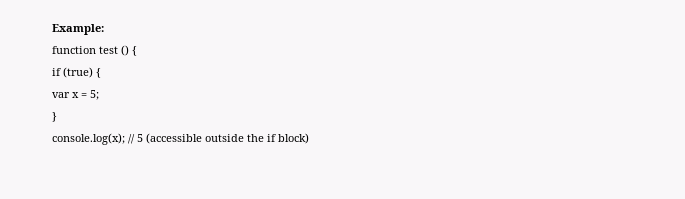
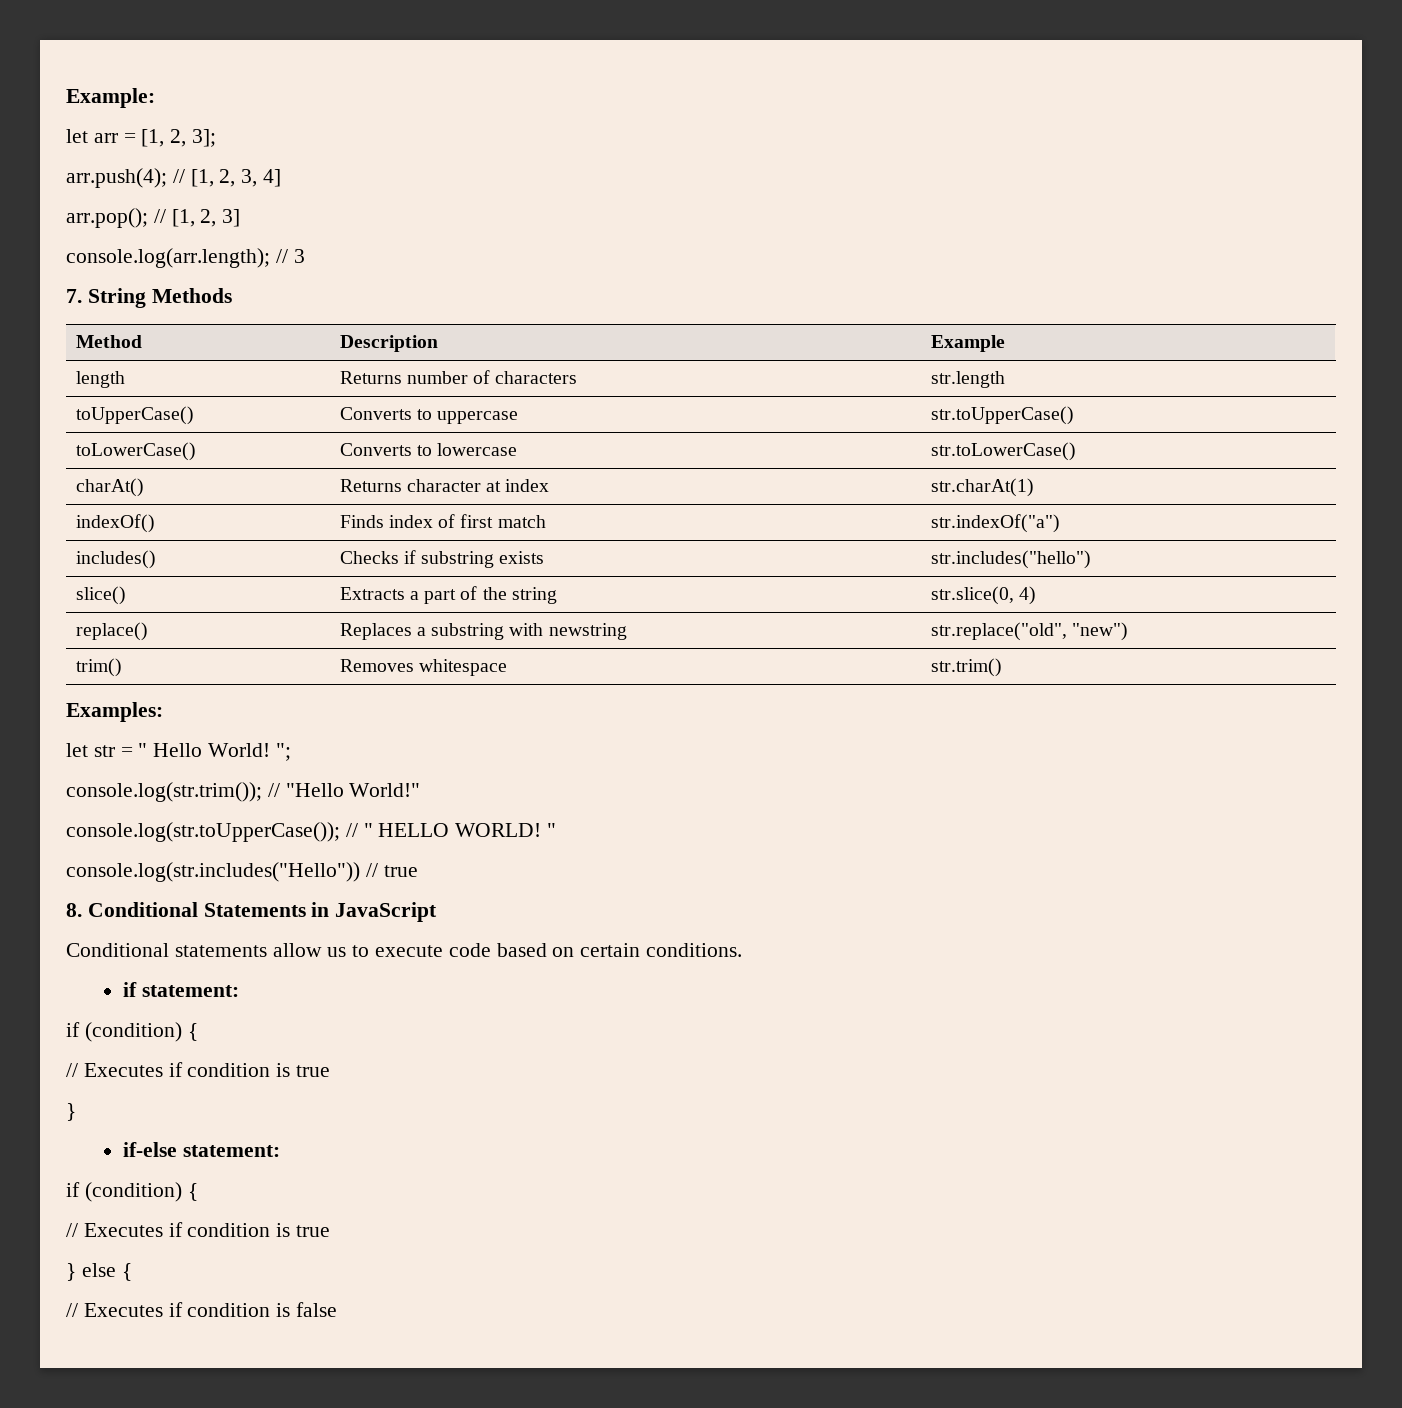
- function test () {
- if (true) {
- var x = 5;
+ let arr = [1, 2, 3];
+ arr.push(4); // [1, 2, 3, 4]
+ arr.pop(); // [1, 2, 3]
+ console.log(arr.length); // 3
+ 7. String Methods
+ Method | Description | Example
+ length | Returns number of characters | str.length
+ toUpperCase() | Converts to uppercase | str.toUpperCase()
+ toLowerCase() | Converts to lowercase | str.toLowerCase()
+ charAt() | Returns character at index | str.charAt(1)
+ indexOf() | Finds index of first match | str.indexOf("a")
+ includes() | Checks if substring exists | str.includes("hello")
+ slice() | Extracts a part of the string | str.slice(0, 4)
+ replace() | Replaces a substring with newstring | str.replace("old", "new")
+ trim() | Removes whitespace | str.trim()
+ Examples:
+ let str = " Hello World! ";
+ console.log(str.trim()); // "Hello World!"
+ console.log(str.toUpperCase()); // " HELLO WORLD! "
+ console.log(str.includes("Hello")) // true
+ 8. Conditional Statements in JavaScript
+ Conditional statements allow us to execute code based on certain conditions.
+ if statement:
+ if (condition) {
+ // Executes if condition is true
  }
- console.log(x); // 5 (accessible outside the if block)
+ if-else statement:
+ if (condition) {
+ // Executes if condition is true
+ } else {
+ // Executes if condition is false

